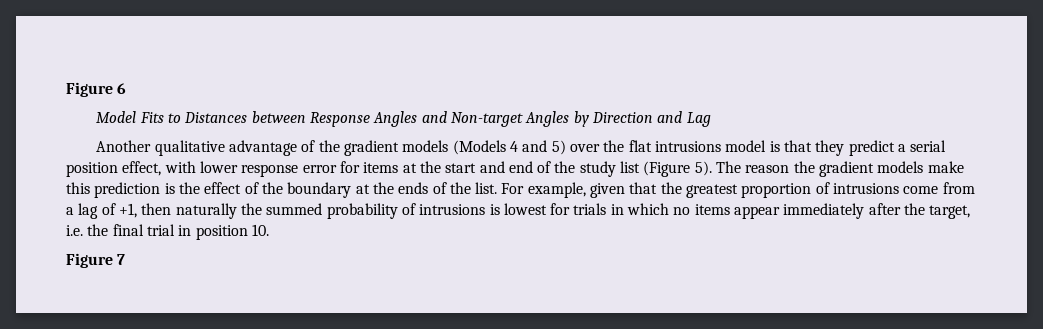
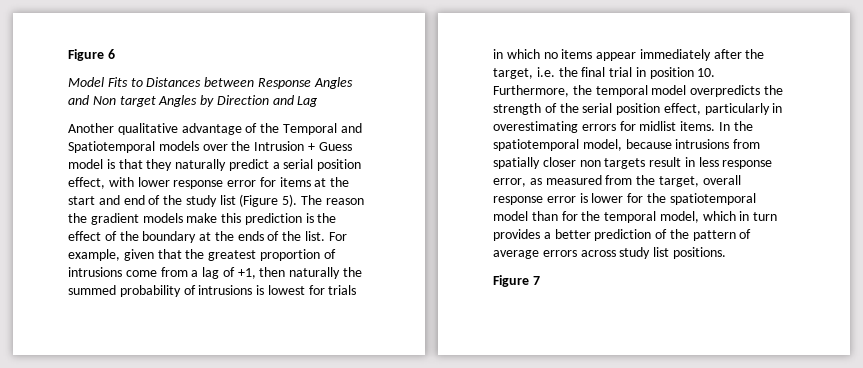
- Model Fits to Distances between Response Angles and Non-target Angles by Direction and Lag
+ Model Fits to Distances between Response Angles and Non target Angles by Direction and Lag
- Another qualitative advantage of the gradient models (Models 4 and 5) over the flat intrusions model is that they predict a serial position effect, with lower response error for items at the start and end of the study list (Figure 5).
+ Another qualitative advantage of the Temporal and Spatiotemporal models over the Intrusion + Guess model is that they naturally predict a serial position effect, with lower response error for items at the start and end of the study list (Figure 5).
- For example, given that the greatest proportion of intrusions come from a lag of +1, then naturally the summed probability of intrusions is lowest for trials in which no items appear immediately after the target, i.e. the final trial in position 10.
+ For example, given that the greatest proportion of intrusions come from a lag of +1, then naturally the summed probability of intrusions is lowest for trials in which no items appear immediately after the target, i.e. the final trial in position 10. Furthermore, the temporal model overpredicts the strength of the serial position effect, particularly in overestimating errors for midlist items. In the spatiotemporal model, because intrusions from spatially closer non targets result in less response error, as measured from the target, overall response error is lower for the spatiotemporal model than for the temporal model, which in turn provides a better prediction of the pattern of average errors across study list positions.

